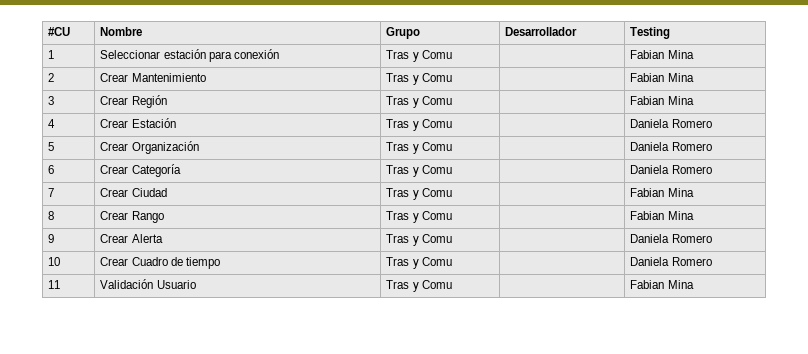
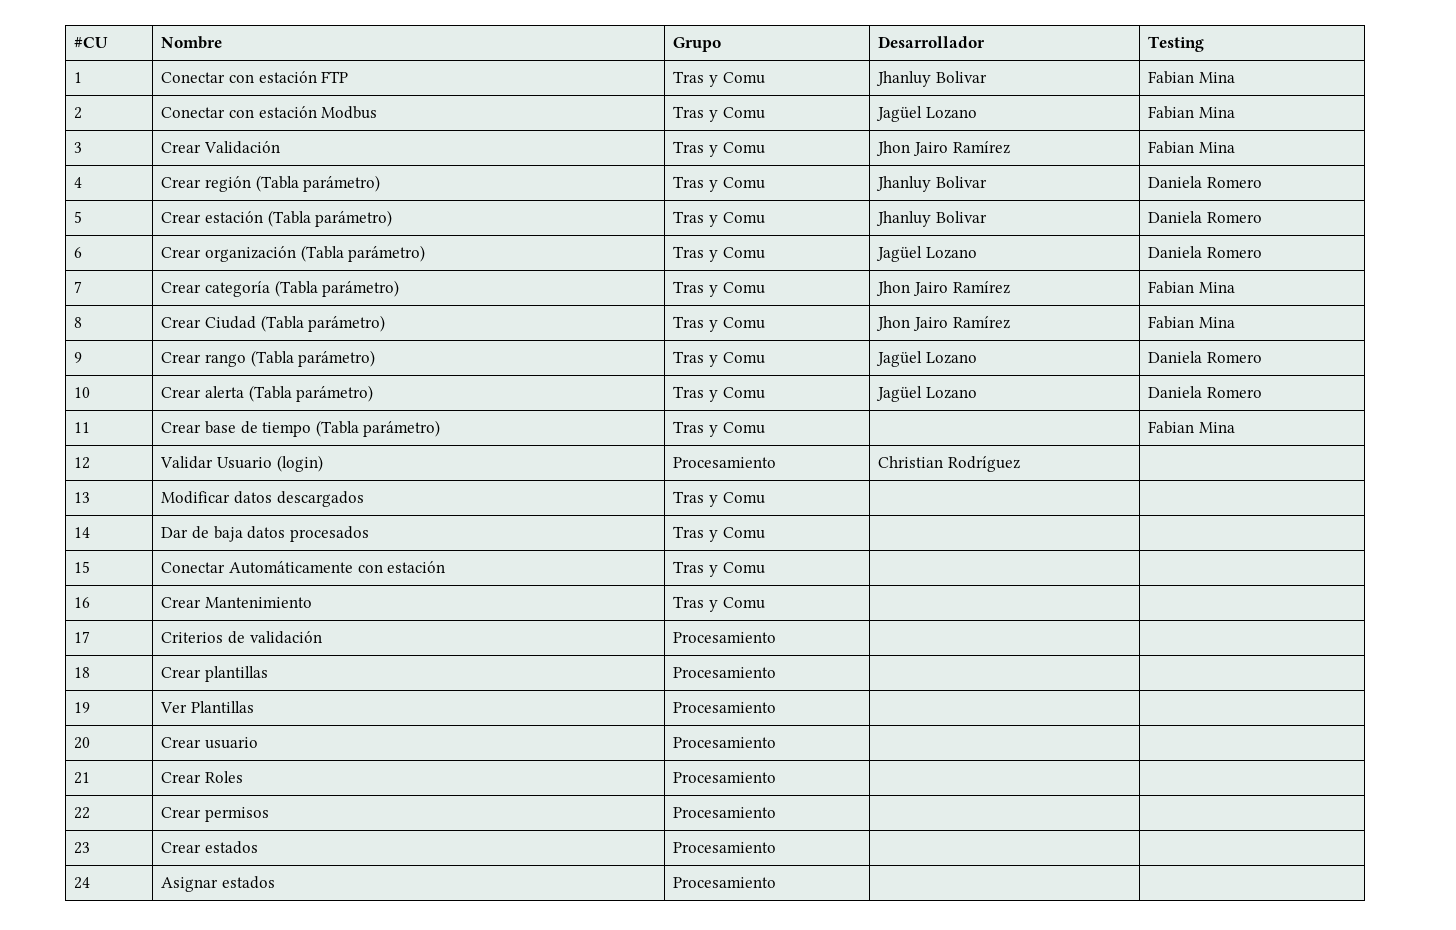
- 1 | Seleccionar estación para conexión | Tras y Comu | | Fabian Mina
- 2 | Crear Mantenimiento | Tras y Comu | | Fabian Mina
- 3 | Crear Región | Tras y Comu | | Fabian Mina
- 4 | Crear Estación | Tras y Comu | | Daniela Romero
- 5 | Crear Organización | Tras y Comu | | Daniela Romero
- 6 | Crear Categoría | Tras y Comu | | Daniela Romero
- 7 | Crear Ciudad | Tras y Comu | | Fabian Mina
- 8 | Crear Rango | Tras y Comu | | Fabian Mina
- 9 | Crear Alerta | Tras y Comu | | Daniela Romero
- 10 | Crear Cuadro de tiempo | Tras y Comu | | Daniela Romero
- 11 | Validación Usuario | Tras y Comu | | Fabian Mina
+ 1 | Conectar con estación FTP | Tras y Comu | Jhanluy Bolivar | Fabian Mina
+ 2 | Conectar con estación Modbus | Tras y Comu | Jagüel Lozano | Fabian Mina
+ 3 | Crear Validación | Tras y Comu | Jhon Jairo Ramírez | Fabian Mina
+ 4 | Crear región (Tabla parámetro) | Tras y Comu | Jhanluy Bolivar | Daniela Romero
+ 5 | Crear estación (Tabla parámetro) | Tras y Comu | Jhanluy Bolivar | Daniela Romero
+ 6 | Crear organización (Tabla parámetro) | Tras y Comu | Jagüel Lozano | Daniela Romero
+ 7 | Crear categoría (Tabla parámetro) | Tras y Comu | Jhon Jairo Ramírez | Fabian Mina
+ 8 | Crear Ciudad (Tabla parámetro) | Tras y Comu | Jhon Jairo Ramírez | Fabian Mina
+ 9 | Crear rango (Tabla parámetro) | Tras y Comu | Jagüel Lozano | Daniela Romero
+ 10 | Crear alerta (Tabla parámetro) | Tras y Comu | Jagüel Lozano | Daniela Romero
+ 11 | Crear base de tiempo (Tabla parámetro) | Tras y Comu | | Fabian Mina
+ 12 | Validar Usuario (login) | Procesamiento | Christian Rodríguez |
+ 13 | Modificar datos descargados | Tras y Comu | |
+ 14 | Dar de baja datos procesados | Tras y Comu | |
+ 15 | Conectar Automáticamente con estación | Tras y Comu | |
+ 16 | Crear Mantenimiento | Tras y Comu | |
+ 17 | Criterios de validación | Procesamiento | |
+ 18 | Crear plantillas | Procesamiento | |
+ 19 | Ver Plantillas | Procesamiento | |
+ 20 | Crear usuario | Procesamiento | |
+ 21 | Crear Roles | Procesamiento | |
+ 22 | Crear permisos | Procesamiento | |
+ 23 | Crear estados | Procesamiento | |
+ 24 | Asignar estados | Procesamiento | |

